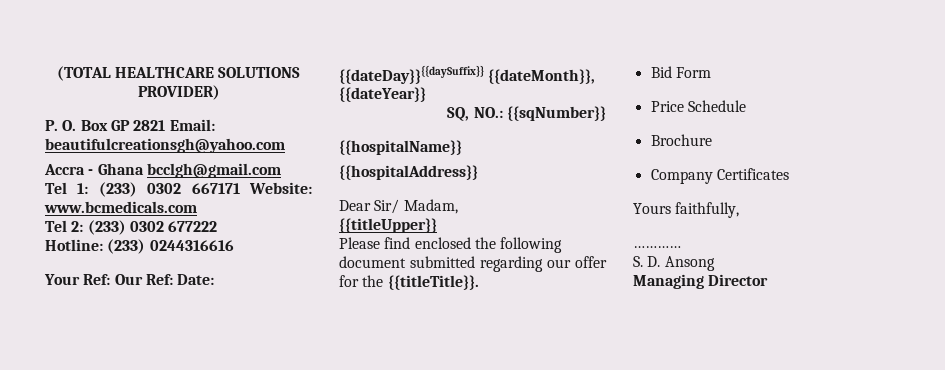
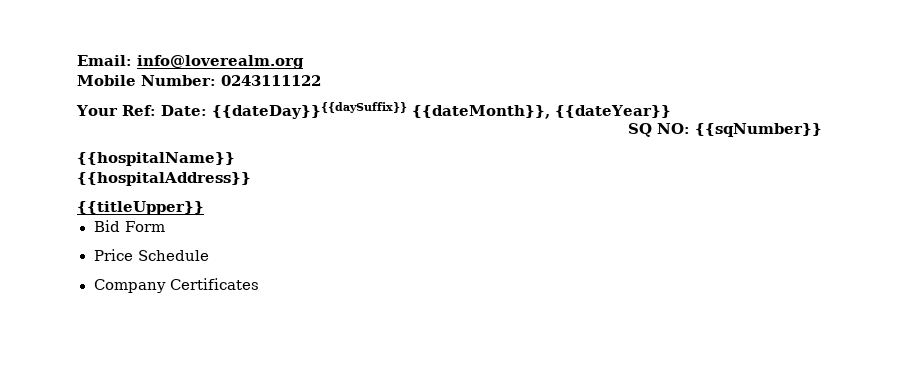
- (TOTAL HEALTHCARE SOLUTIONS PROVIDER)
- P. O. Box GP 2821 Email: beautifulcreationsgh@yahoo.com
- Accra - Ghana bcclgh@gmail.com
- Tel 1: (233) 0302 667171 Website: www.bcmedicals.com
- Tel 2: (233) 0302 677222
- Hotline: (233) 0244316616
+ Email: info@loverealm.org
+ Mobile Number: 0243111122
- Your Ref: Our Ref: Date: {{dateDay}}{{daySuffix}} {{dateMonth}}, {{dateYear}}
+ Your Ref: Date: {{dateDay}}{{daySuffix}} {{dateMonth}}, {{dateYear}}
- SQ, NO.: {{sqNumber}}
+ SQ NO: {{sqNumber}}
- Dear Sir/ Madam,
  {{titleUpper}}
- Please find enclosed the following document submitted regarding our offer for the {{titleTitle}}.
- Brochure
- Yours faithfully,
- …………
- S. D. Ansong
- Managing Director

